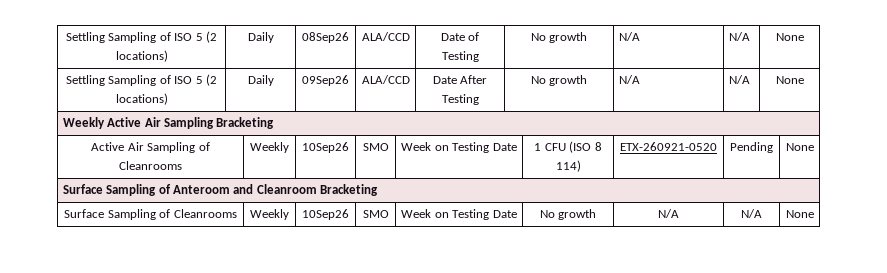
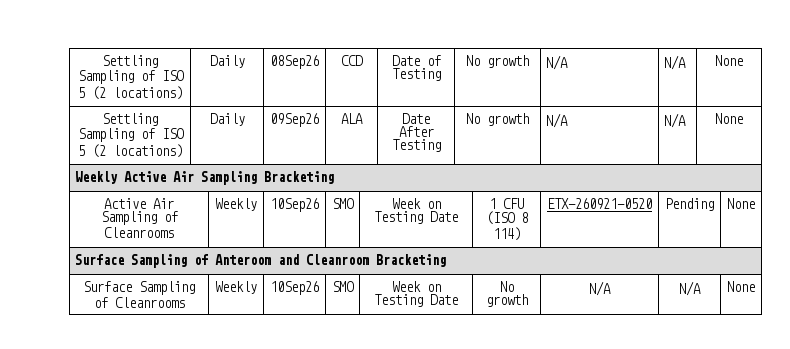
- Settling Sampling of ISO 5 (2 locations) | Daily | 08Sep26 | ALA/CCD | Date of Testing | No growth | N/A | N/A | None
+ Settling Sampling of ISO 5 (2 locations) | Daily | 08Sep26 | CCD | Date of Testing | No growth | N/A | N/A | None
- Settling Sampling of ISO 5 (2 locations) | Daily | 09Sep26 | ALA/CCD | Date After Testing | No growth | N/A | N/A | None
+ Settling Sampling of ISO 5 (2 locations) | Daily | 09Sep26 | ALA | Date After Testing | No growth | N/A | N/A | None

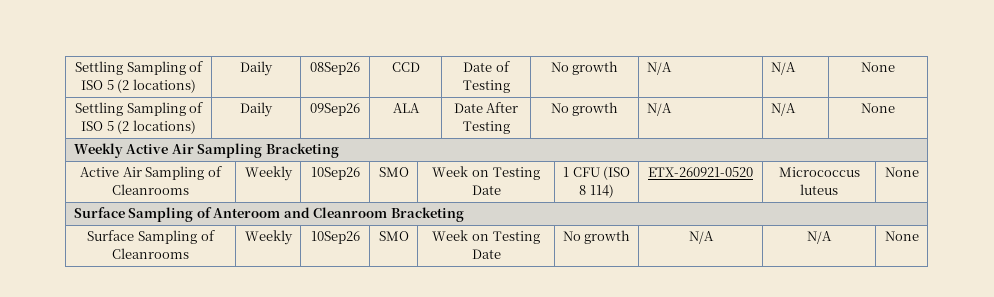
- Active Air Sampling of Cleanrooms | Weekly | 10Sep26 | SMO | Week on Testing Date | 1 CFU (ISO 8 114) | ETX-260921-0520 | Pending | None
+ Active Air Sampling of Cleanrooms | Weekly | 10Sep26 | SMO | Week on Testing Date | 1 CFU (ISO 8 114) | ETX-260921-0520 | Micrococcus luteus | None

